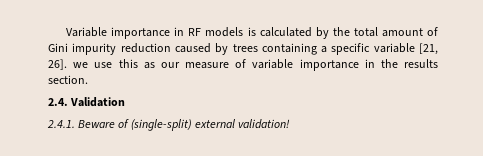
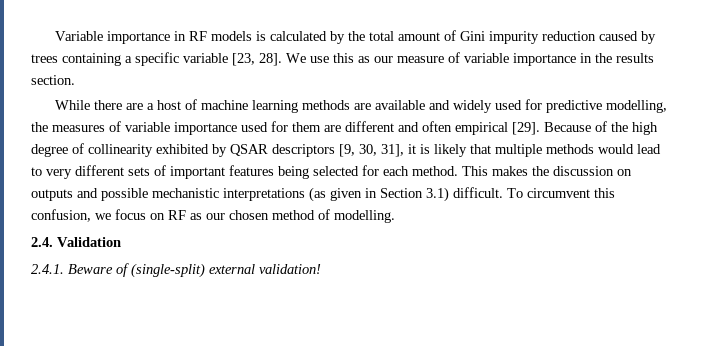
- Variable importance in RF models is calculated by the total amount of Gini impurity reduction caused by trees containing a specific variable [21, 26]. we use this as our measure of variable importance in the results section.
+ Variable importance in RF models is calculated by the total amount of Gini impurity reduction caused by trees containing a specific variable [23, 28]. We use this as our measure of variable importance in the results section.
+ While there are a host of machine learning methods are available and widely used for predictive modelling, the measures of variable importance used for them are different and often empirical [29]. Because of the high degree of collinearity exhibited by QSAR descriptors [9, 30, 31], it is likely that multiple methods would lead to very different sets of important features being selected for each method. This makes the discussion on outputs and possible mechanistic interpretations (as given in Section 3.1) difficult. To circumvent this confusion, we focus on RF as our chosen method of modelling.

